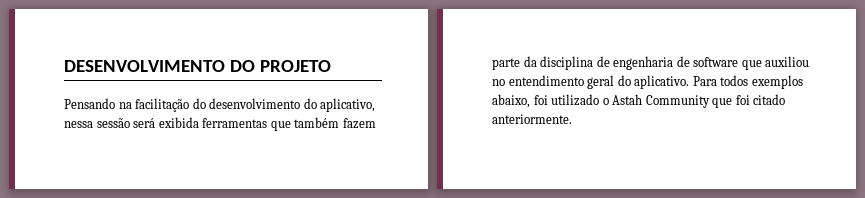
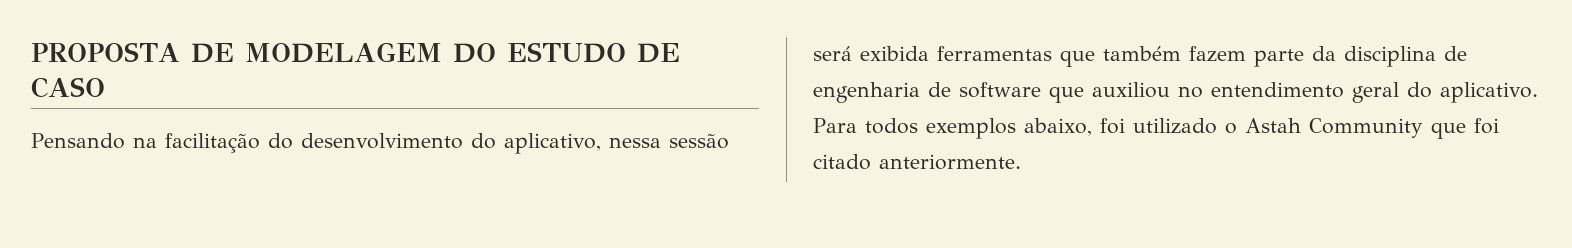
- DESENVOLVIMENTO DO PROJETO
+ PROPOSTA DE MODELAGEM DO ESTUDO DE CASO

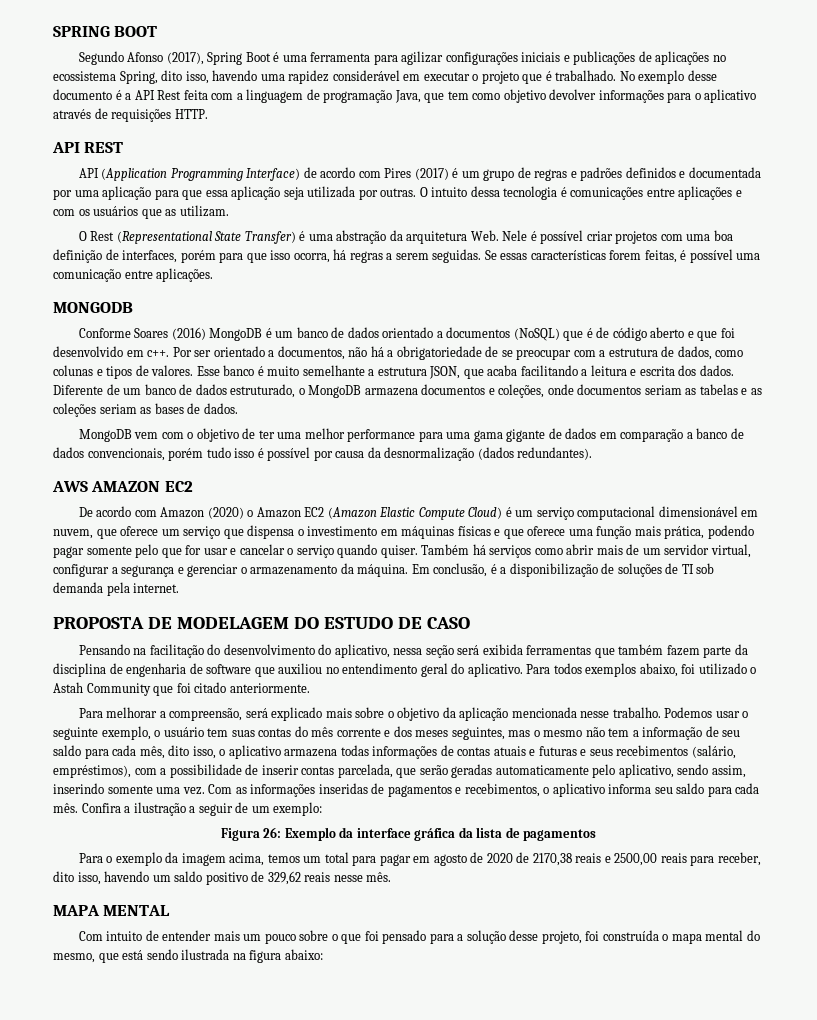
+ SPRING BOOT
+ Segundo Afonso (2017), Spring Boot é uma ferramenta para agilizar configurações iniciais e publicações de aplicações no ecossistema Spring, dito isso, havendo uma rapidez considerável em executar o projeto que é trabalhado. No exemplo desse documento é a API Rest feita com a linguagem de programação Java, que tem como objetivo devolver informações para o aplicativo através de requisições HTTP.
+ API REST
+ API (Application Programming Interface) de acordo com Pires (2017) é um grupo de regras e padrões definidos e documentada por uma aplicação para que essa aplicação seja utilizada por outras. O intuito dessa tecnologia é comunicações entre aplicações e com os usuários que as utilizam.
+ O Rest (Representational State Transfer) é uma abstração da arquitetura Web. Nele é possível criar projetos com uma boa definição de interfaces, porém para que isso ocorra, há regras a serem seguidas. Se essas características forem feitas, é possível uma comunicação entre aplicações.
+ MONGODB
+ Conforme Soares (2016) MongoDB é um banco de dados orientado a documentos (NoSQL) que é de código aberto e que foi desenvolvido em c++. Por ser orientado a documentos, não há a obrigatoriedade de se preocupar com a estrutura de dados, como colunas e tipos de valores. Esse banco é muito semelhante a estrutura JSON, que acaba facilitando a leitura e escrita dos dados. Diferente de um banco de dados estruturado, o MongoDB armazena documentos e coleções, onde documentos seriam as tabelas e as coleções seriam as bases de dados.
+ MongoDB vem com o objetivo de ter uma melhor performance para uma gama gigante de dados em comparação a banco de dados convencionais, porém tudo isso é possível por causa da desnormalização (dados redundantes).
+ AWS AMAZON EC2
+ De acordo com Amazon (2020) o Amazon EC2 (Amazon Elastic Compute Cloud) é um serviço computacional dimensionável em nuvem, que oferece um serviço que dispensa o investimento em máquinas físicas e que oferece uma função mais prática, podendo pagar somente pelo que for usar e cancelar o serviço quando quiser. Também há serviços como abrir mais de um servidor virtual, configurar a segurança e gerenciar o armazenamento da máquina. Em conclusão, é a disponibilização de soluções de TI sob demanda pela internet.
- Pensando na facilitação do desenvolvimento do aplicativo, nessa sessão será exibida ferramentas que também fazem parte da disciplina de engenharia de software que auxiliou no entendimento geral do aplicativo.
+ Pensando na facilitação do desenvolvimento do aplicativo, nessa seção será exibida ferramentas que também fazem parte da disciplina de engenharia de software que auxiliou no entendimento geral do aplicativo.
+ Para melhorar a compreensão, será explicado mais sobre o objetivo da aplicação mencionada nesse trabalho. Podemos usar o seguinte exemplo, o usuário tem suas contas do mês corrente e dos meses seguintes, mas o mesmo não tem a informação de seu saldo para cada mês, dito isso, o aplicativo armazena todas informações de contas atuais e futuras e seus recebimentos (salário, empréstimos), com a possibilidade de inserir contas parcelada, que serão geradas automaticamente pelo aplicativo, sendo assim, inserindo somente uma vez. Com as informações inseridas de pagamentos e recebimentos, o aplicativo informa seu saldo para cada mês. Confira a ilustração a seguir de um exemplo:
+ Figura 26: Exemplo da interface gráfica da lista de pagamentos
+ Para o exemplo da imagem acima, temos um total para pagar em agosto de 2020 de 2170,38 reais e 2500,00 reais para receber, dito isso, havendo um saldo positivo de 329,62 reais nesse mês.
+ MAPA MENTAL
+ Com intuito de entender mais um pouco sobre o que foi pensado para a solução desse projeto, foi construída o mapa mental do mesmo, que está sendo ilustrada na figura abaixo:

